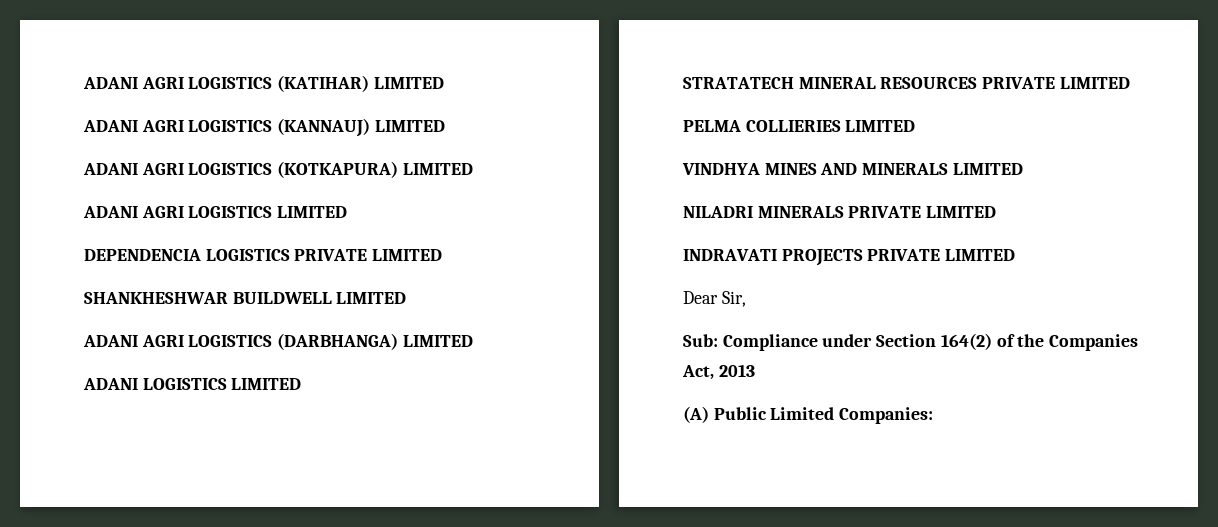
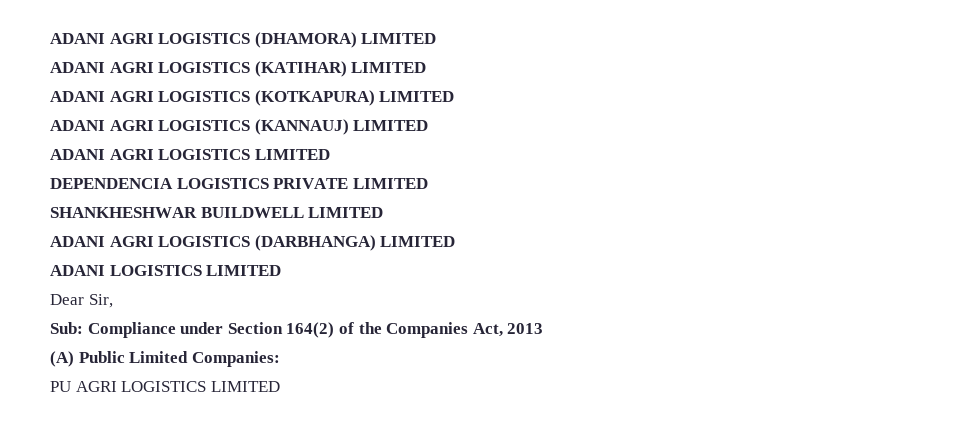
+ ADANI AGRI LOGISTICS (DHAMORA) LIMITED
+ ADANI AGRI LOGISTICS (KOTKAPURA) LIMITED
  ADANI AGRI LOGISTICS (KANNAUJ) LIMITED
- ADANI AGRI LOGISTICS (KOTKAPURA) LIMITED
- STRATATECH MINERAL RESOURCES PRIVATE LIMITED
- PELMA COLLIERIES LIMITED
- VINDHYA MINES AND MINERALS LIMITED
- NILADRI MINERALS PRIVATE LIMITED
- INDRAVATI PROJECTS PRIVATE LIMITED
+ PU AGRI LOGISTICS LIMITED

